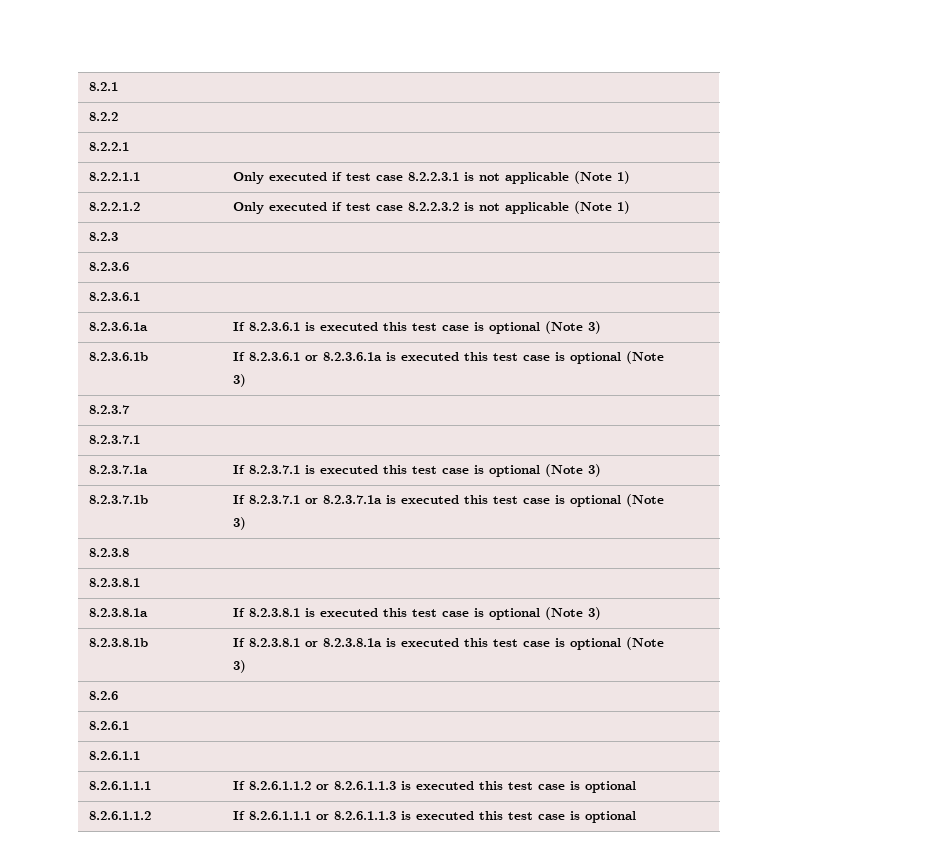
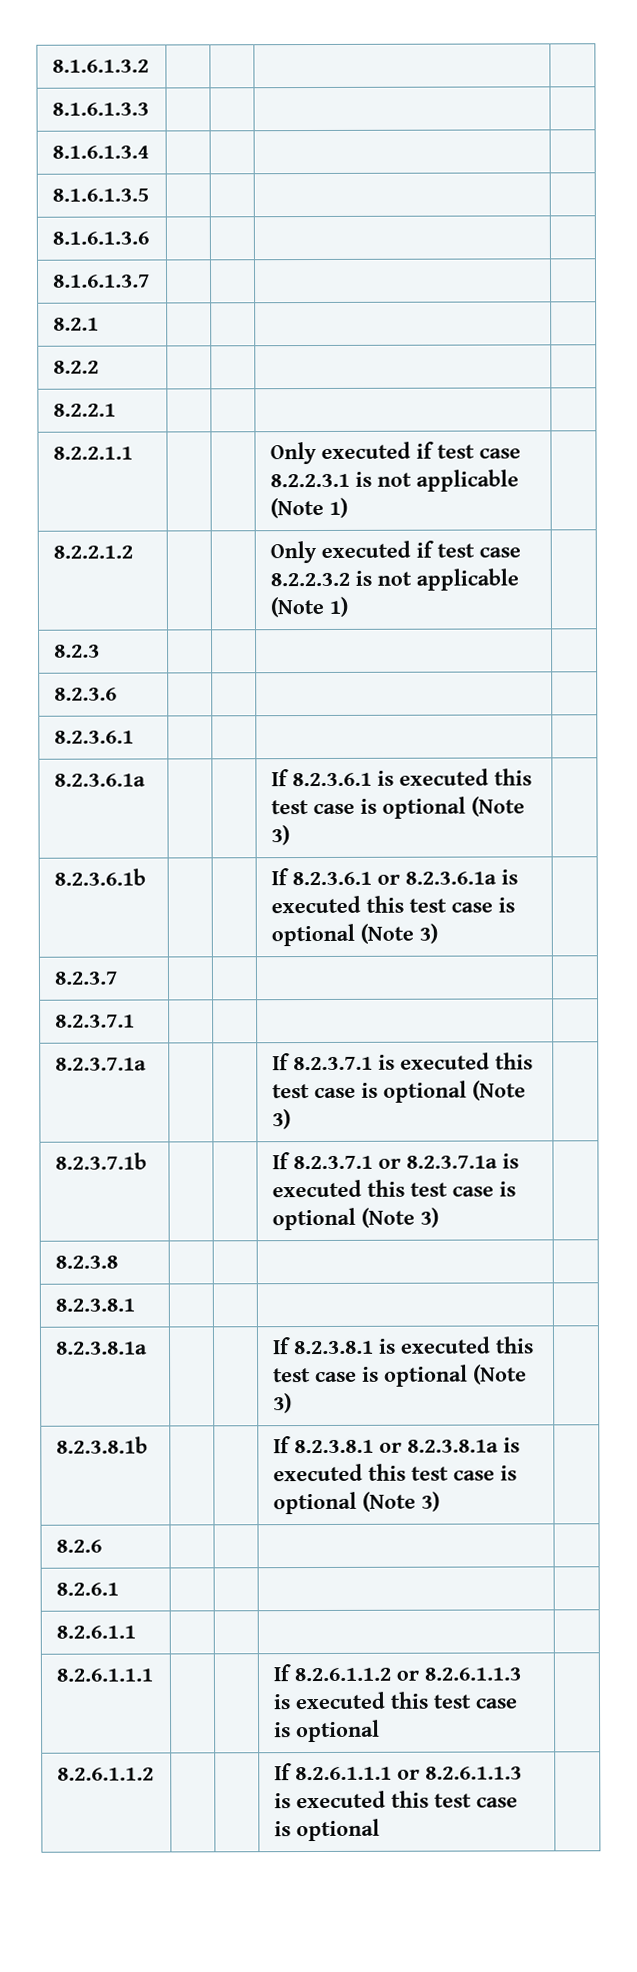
+ 8.1.6.1.3.2 | | | |
+ 8.1.6.1.3.3 | | | |
+ 8.1.6.1.3.4 | | | |
+ 8.1.6.1.3.5 | | | |
+ 8.1.6.1.3.6 | | | |
+ 8.1.6.1.3.7 | | | |

